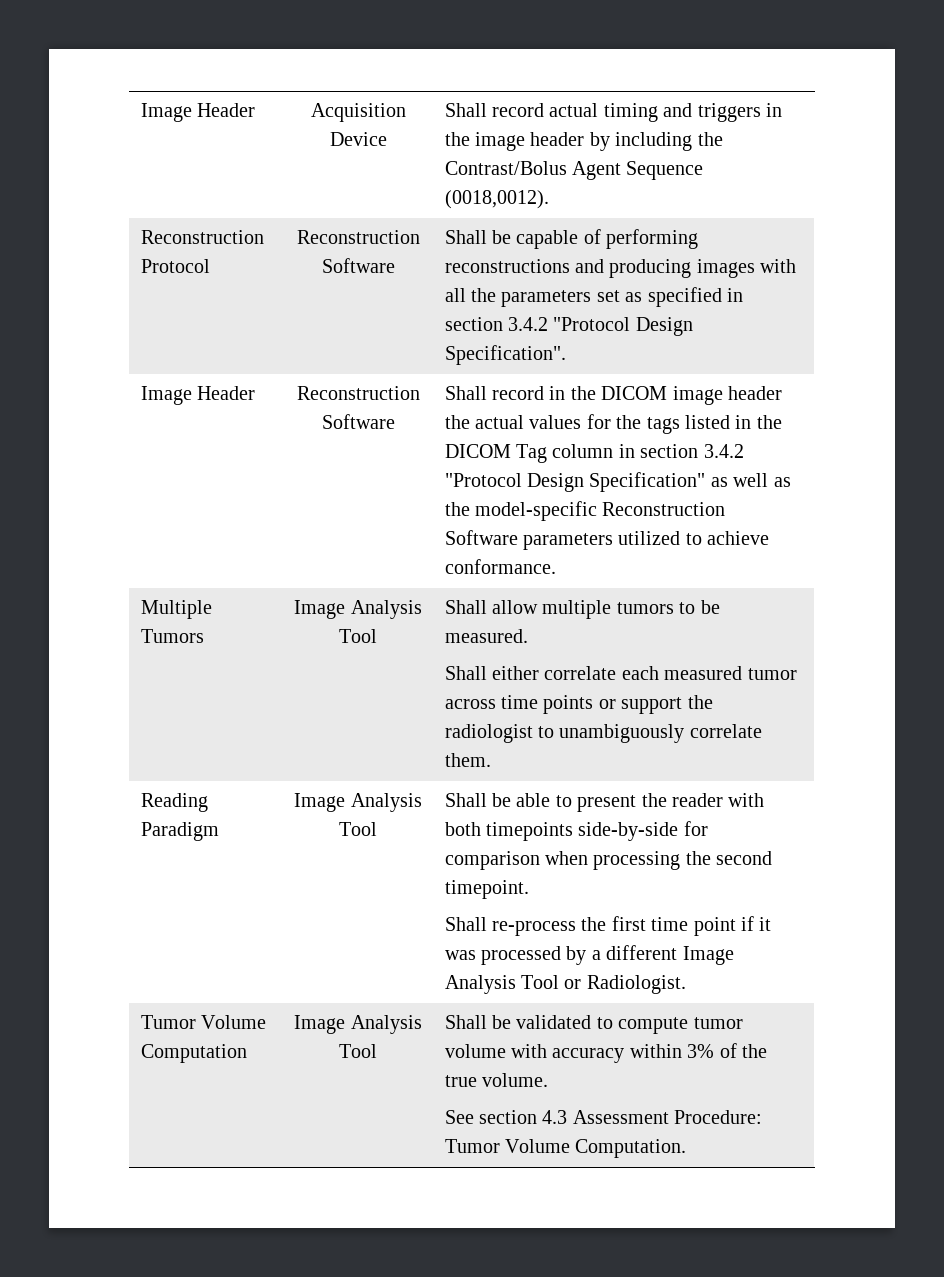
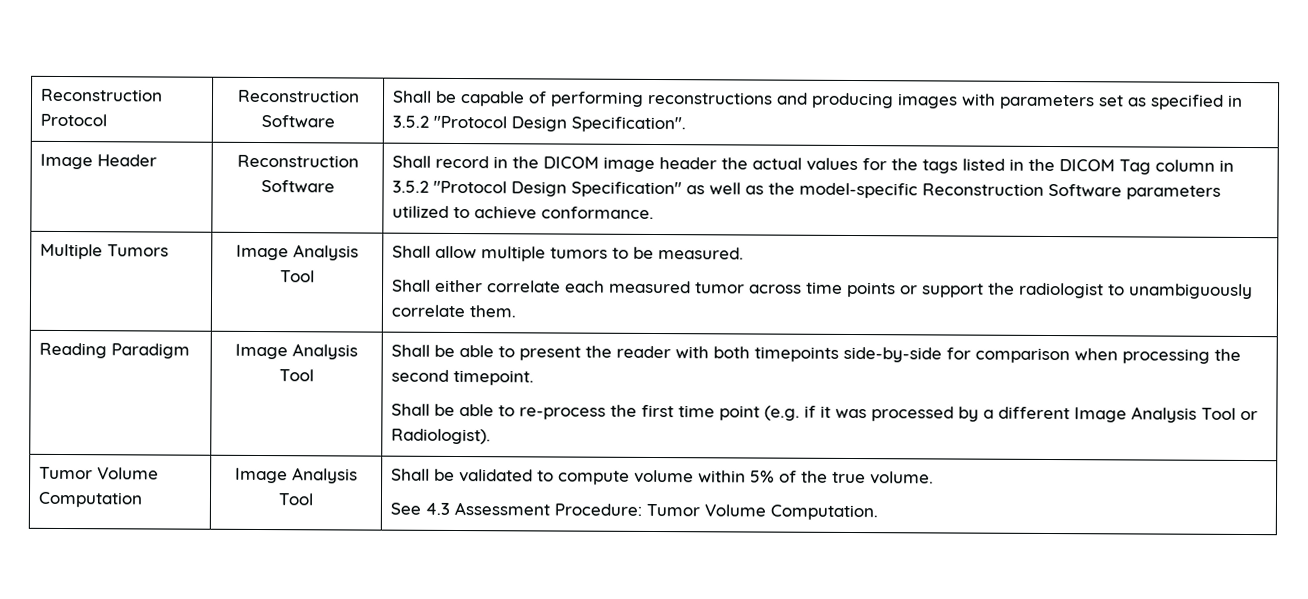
- Image Header | Acquisition Device | Shall record actual timing and triggers in the image header by including the Contrast/Bolus Agent Sequence (0018,0012).
- Reconstruction Protocol | Reconstruction Software | Shall be capable of performing reconstructions and producing images with all the parameters set as specified in section 3.4.2 "Protocol Design Specification".
+ Reconstruction Protocol | Reconstruction Software | Shall be capable of performing reconstructions and producing images with parameters set as specified in 3.5.2 "Protocol Design Specification".
- Shall record in the DICOM image header the actual values for the tags listed in the DICOM Tag column in section 3.4.2 "Protocol Design Specification" as well as the model-specific Reconstruction Software parameters utilized to achieve conformance.
+ Shall record in the DICOM image header the actual values for the tags listed in the DICOM Tag column in 3.5.2 "Protocol Design Specification" as well as the model-specific Reconstruction Software parameters utilized to achieve conformance.
- Shall re-process the first time point if it was processed by a different Image Analysis Tool or Radiologist.
+ Shall be able to re-process the first time point (e.g. if it was processed by a different Image Analysis Tool or Radiologist).
- Tumor Volume Computation | Image Analysis Tool | Shall be validated to compute tumor volume with accuracy within 3% of the true volume.
- See section 4.3 Assessment Procedure: Tumor Volume Computation.
+ Tumor Volume Computation | Image Analysis Tool | Shall be validated to compute volume within 5% of the true volume.
+ See 4.3 Assessment Procedure: Tumor Volume Computation.

